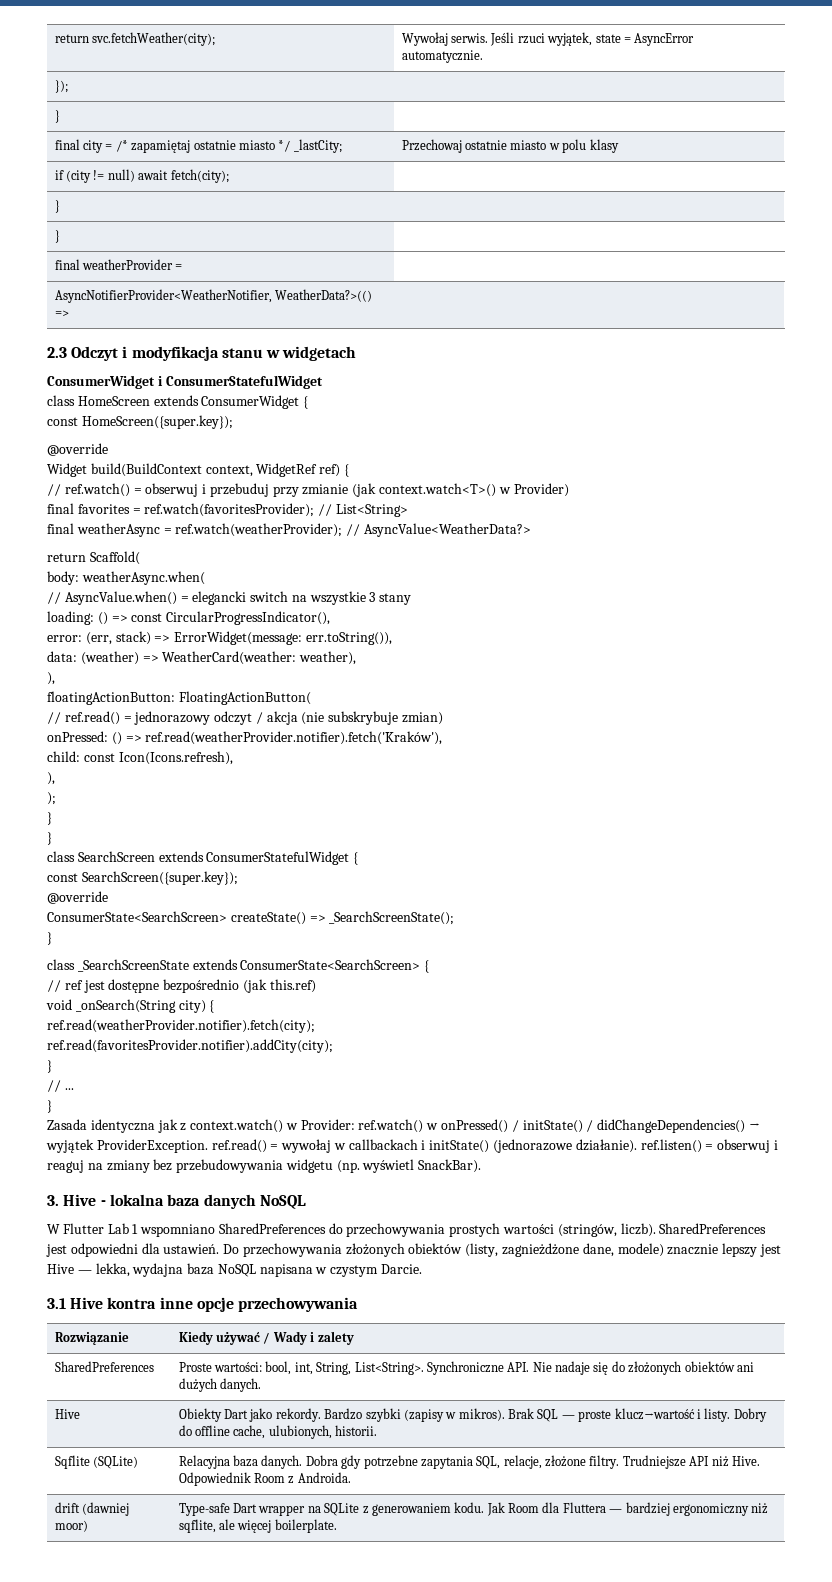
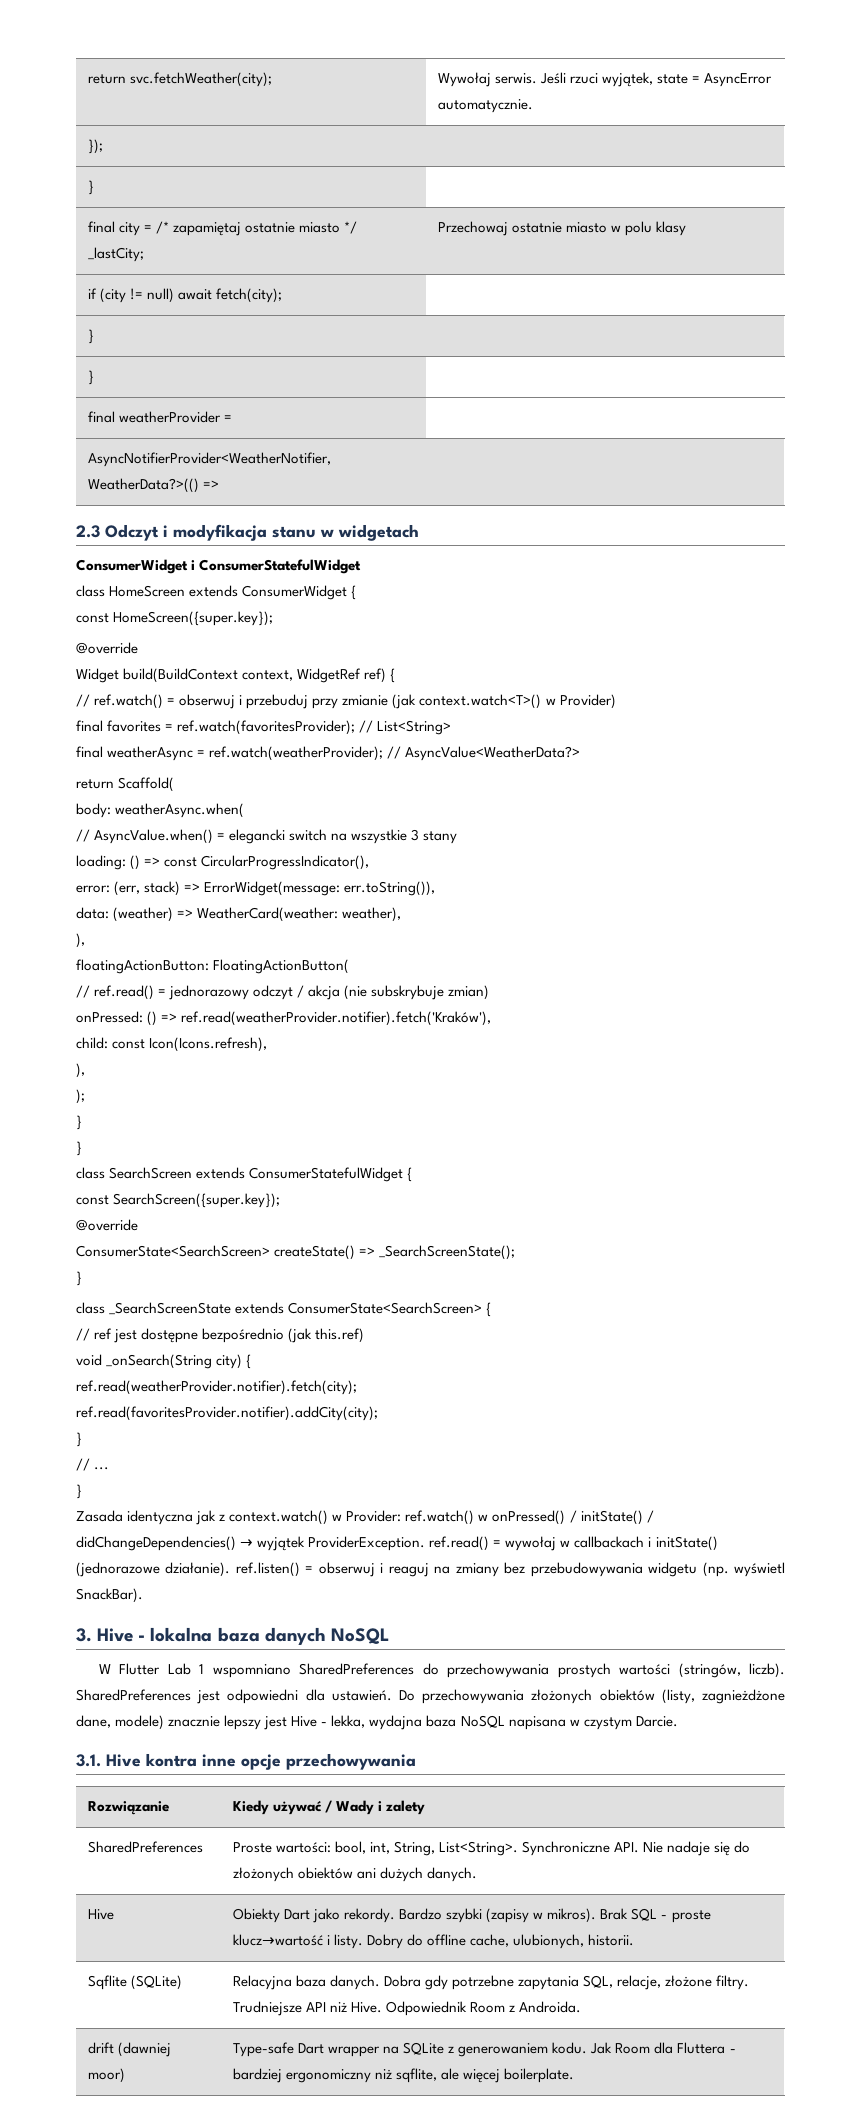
- Do przechowywania złożonych obiektów (listy, zagnieżdżone dane, modele) znacznie lepszy jest Hive — lekka, wydajna baza NoSQL napisana w czystym Darcie.
+ Do przechowywania złożonych obiektów (listy, zagnieżdżone dane, modele) znacznie lepszy jest Hive - lekka, wydajna baza NoSQL napisana w czystym Darcie.
- 3.1 Hive kontra inne opcje przechowywania
+ 3.1. Hive kontra inne opcje przechowywania
- Hive | Obiekty Dart jako rekordy. Bardzo szybki (zapisy w mikros). Brak SQL — proste klucz→wartość i listy. Dobry do offline cache, ulubionych, historii.
+ Hive | Obiekty Dart jako rekordy. Bardzo szybki (zapisy w mikros). Brak SQL - proste klucz→wartość i listy. Dobry do offline cache, ulubionych, historii.
- drift (dawniej moor) | Type-safe Dart wrapper na SQLite z generowaniem kodu. Jak Room dla Fluttera — bardziej ergonomiczny niż sqflite, ale więcej boilerplate.
+ drift (dawniej moor) | Type-safe Dart wrapper na SQLite z generowaniem kodu. Jak Room dla Fluttera - bardziej ergonomiczny niż sqflite, ale więcej boilerplate.

